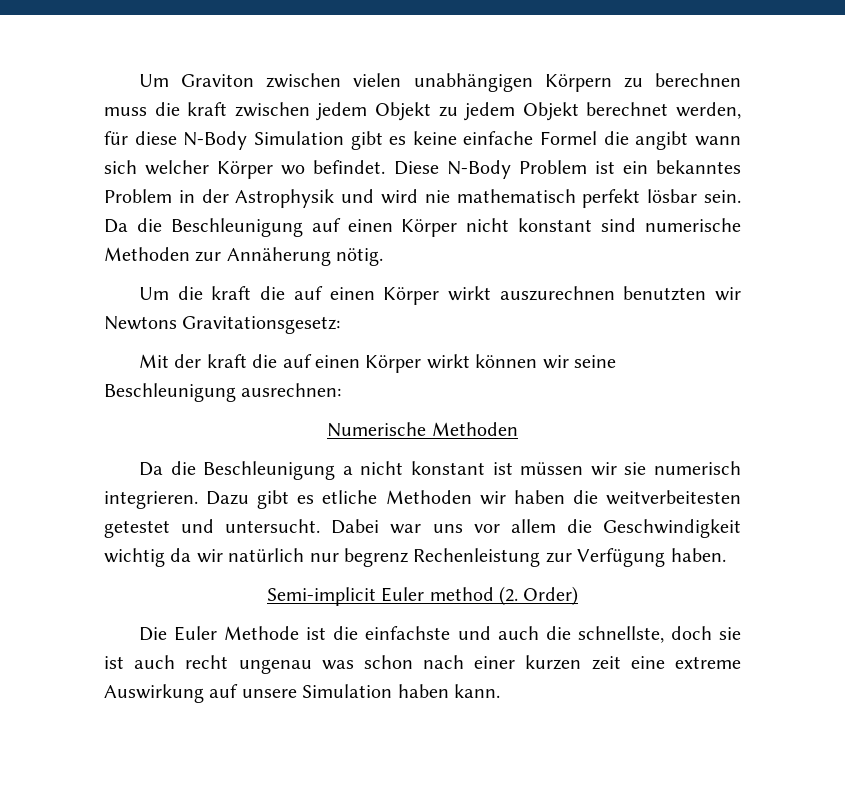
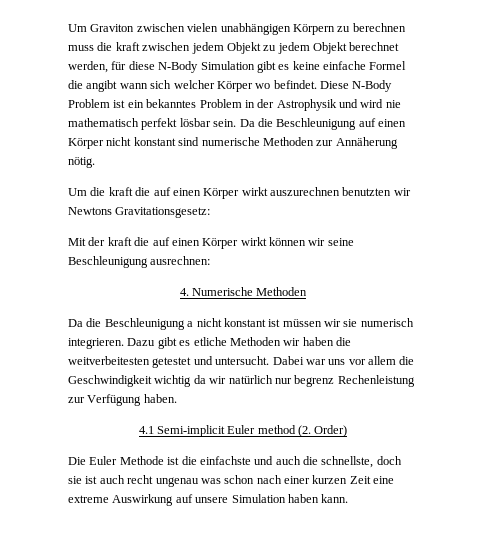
- Numerische Methoden
+ 4. Numerische Methoden
- Semi-implicit Euler method (2. Order)
+ 4.1 Semi-implicit Euler method (2. Order)
- Die Euler Methode ist die einfachste und auch die schnellste, doch sie ist auch recht ungenau was schon nach einer kurzen zeit eine extreme Auswirkung auf unsere Simulation haben kann.
+ Die Euler Methode ist die einfachste und auch die schnellste, doch sie ist auch recht ungenau was schon nach einer kurzen Zeit eine extreme Auswirkung auf unsere Simulation haben kann.

